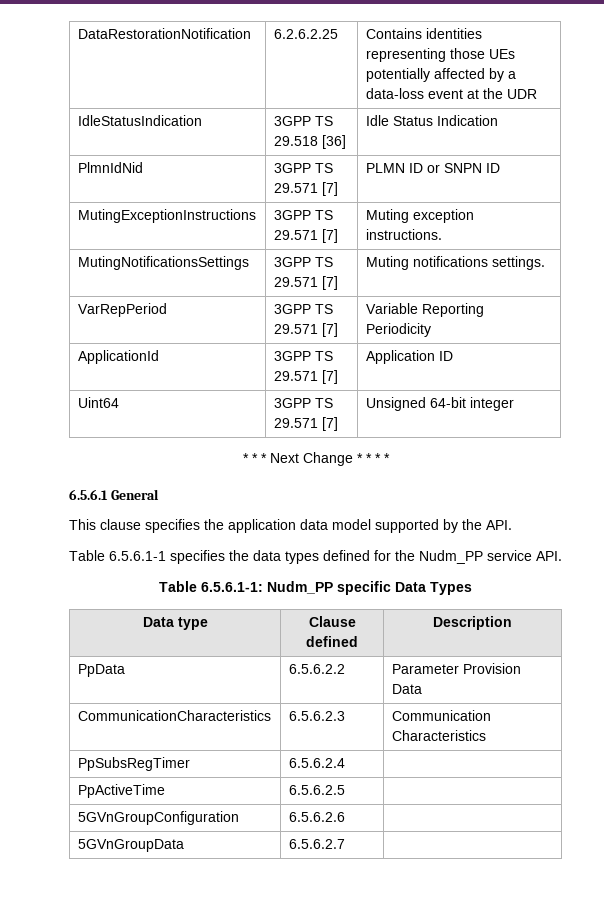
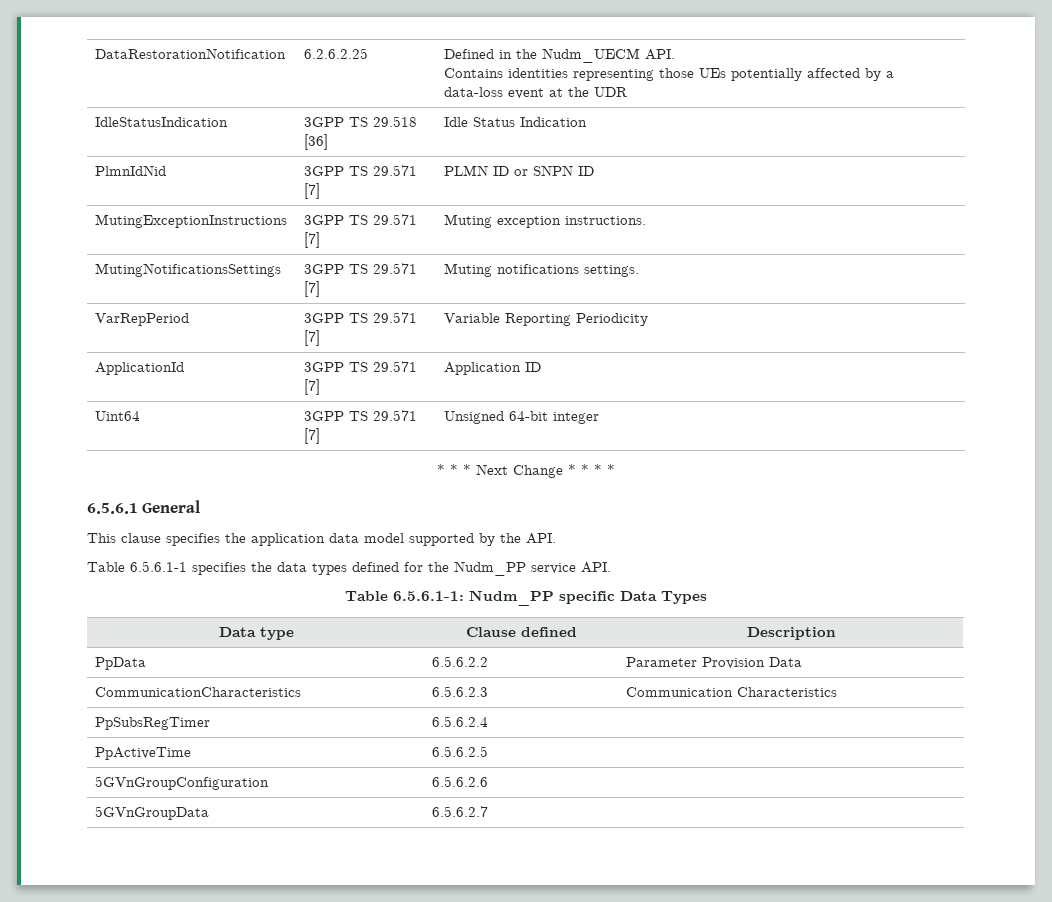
- DataRestorationNotification | 6.2.6.2.25 | Contains identities representing those UEs potentially affected by a data-loss event at the UDR
+ DataRestorationNotification | 6.2.6.2.25 | Defined in the Nudm_UECM API.
+ Contains identities representing those UEs potentially affected by a data-loss event at the UDR

